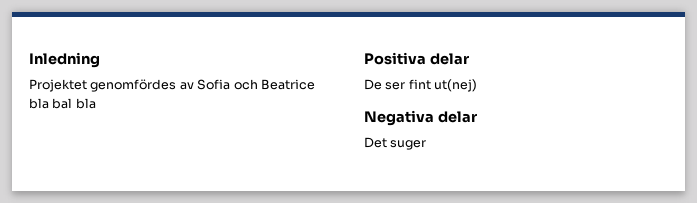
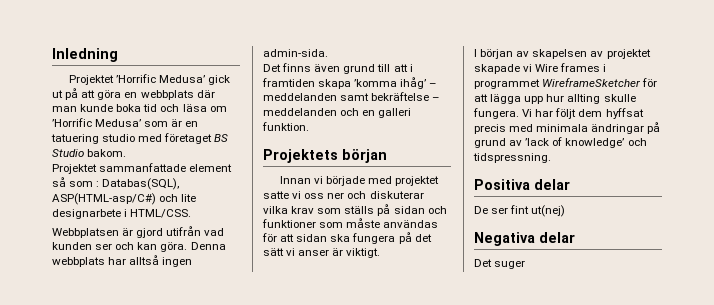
- Projektet genomfördes av Sofia och Beatrice bla bal bla
+ Projektet ’Horrific Medusa’ gick ut på att göra en webbplats där man kunde boka tid och läsa om ’Horrific Medusa’ som är en tatuering studio med företaget BS Studio bakom.
+ Projektet sammanfattade element så som : Databas(SQL), ASP(HTML-asp/C#) och lite designarbete i HTML/CSS.
+ Webbplatsen är gjord utifrån vad kunden ser och kan göra. Denna webbplats har alltså ingen admin-sida.
+ Det finns även grund till att i framtiden skapa ’komma ihåg’ – meddelanden samt bekräftelse – meddelanden och en galleri funktion.
+ Projektets början
+ Innan vi började med projektet satte vi oss ner och diskuterar vilka krav som ställs på sidan och funktioner som måste användas för att sidan ska fungera på det sätt vi anser är viktigt.
+ I början av skapelsen av projektet skapade vi Wire frames i programmet WireframeSketcher för att lägga upp hur allting skulle fungera. Vi har följt dem hyffsat precis med minimala ändringar på grund av ’lack of knowledge’ och tidspressning.

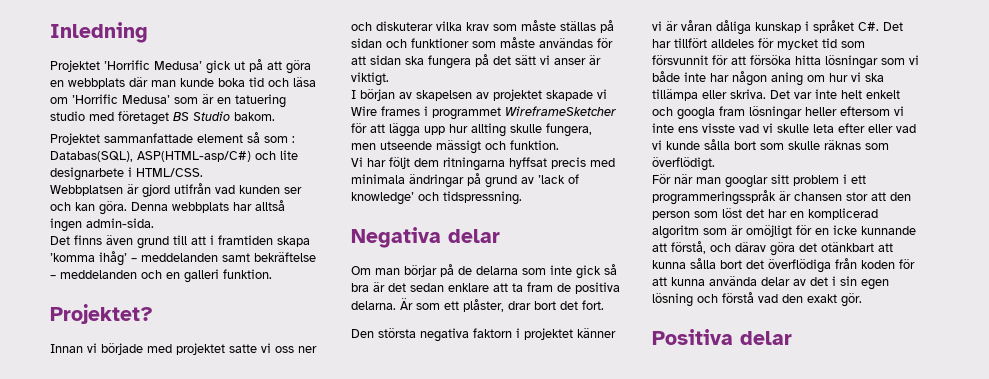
- Projektets början
+ Projektet?
- Innan vi började med projektet satte vi oss ner och diskuterar vilka krav som ställs på sidan och funktioner som måste användas för att sidan ska fungera på det sätt vi anser är viktigt.
+ Innan vi började med projektet satte vi oss ner och diskuterar vilka krav som måste ställas på sidan och funktioner som måste användas för att sidan ska fungera på det sätt vi anser är viktigt.
- I början av skapelsen av projektet skapade vi Wire frames i programmet WireframeSketcher för att lägga upp hur allting skulle fungera. Vi har följt dem hyffsat precis med minimala ändringar på grund av ’lack of knowledge’ och tidspressning.
+ I början av skapelsen av projektet skapade vi Wire frames i programmet WireframeSketcher för att lägga upp hur allting skulle fungera, men utseende mässigt och funktion.
+ Vi har följt dem ritningarna hyffsat precis med minimala ändringar på grund av ’lack of knowledge’ och tidspressning.
+ Negativa delar
+ Om man börjar på de delarna som inte gick så bra är det sedan enklare att ta fram de positiva delarna. Är som ett plåster, drar bort det fort.
+ Den största negativa faktorn i projektet känner vi är våran dåliga kunskap i språket C#. Det har tillfört alldeles för mycket tid som försvunnit för att försöka hitta lösningar som vi både inte har någon aning om hur vi ska tillämpa eller skriva. Det var inte helt enkelt och googla fram lösningar heller eftersom vi inte ens visste vad vi skulle leta efter eller vad vi kunde sålla bort som skulle räknas som överflödigt.
+ För när man googlar sitt problem i ett programmeringsspråk är chansen stor att den person som löst det har en komplicerad algoritm som är omöjligt för en icke kunnande att förstå, och därav göra det otänkbart att kunna sålla bort det överflödiga från koden för att kunna använda delar av det i sin egen lösning och förstå vad den exakt gör.
  Positiva delar
- De ser fint ut(nej)
- Negativa delar
- Det suger

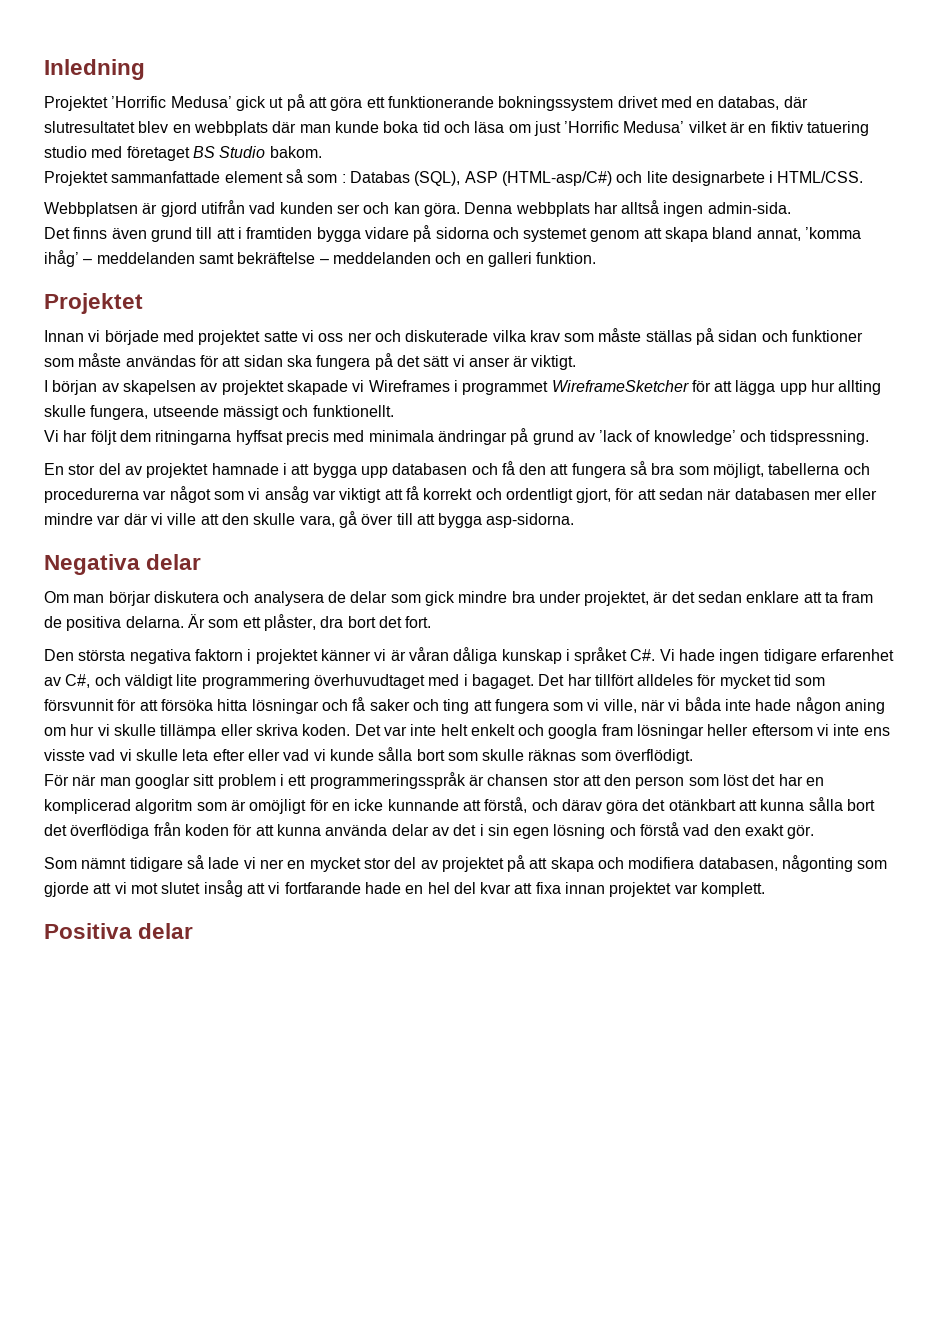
- Projektet ’Horrific Medusa’ gick ut på att göra en webbplats där man kunde boka tid och läsa om ’Horrific Medusa’ som är en tatuering studio med företaget BS Studio bakom.
+ Projektet ’Horrific Medusa’ gick ut på att göra ett funktionerande bokningssystem drivet med en databas, där slutresultatet blev en webbplats där man kunde boka tid och läsa om just ’Horrific Medusa’ vilket är en fiktiv tatuering studio med företaget BS Studio bakom.
- Projektet sammanfattade element så som : Databas(SQL), ASP(HTML-asp/C#) och lite designarbete i HTML/CSS.
+ Projektet sammanfattade element så som : Databas (SQL), ASP (HTML-asp/C#) och lite designarbete i HTML/CSS.
- Det finns även grund till att i framtiden skapa ’komma ihåg’ – meddelanden samt bekräftelse – meddelanden och en galleri funktion.
- Projektet?
+ Det finns även grund till att i framtiden bygga vidare på sidorna och systemet genom att skapa bland annat, ’komma ihåg’ – meddelanden samt bekräftelse – meddelanden och en galleri funktion.
+ Projektet
- Innan vi började med projektet satte vi oss ner och diskuterar vilka krav som måste ställas på sidan och funktioner som måste användas för att sidan ska fungera på det sätt vi anser är viktigt.
+ Innan vi började med projektet satte vi oss ner och diskuterade vilka krav som måste ställas på sidan och funktioner som måste användas för att sidan ska fungera på det sätt vi anser är viktigt.
- I början av skapelsen av projektet skapade vi Wire frames i programmet WireframeSketcher för att lägga upp hur allting skulle fungera, men utseende mässigt och funktion.
+ I början av skapelsen av projektet skapade vi Wireframes i programmet WireframeSketcher för att lägga upp hur allting skulle fungera, utseende mässigt och funktionellt.
+ En stor del av projektet hamnade i att bygga upp databasen och få den att fungera så bra som möjligt, tabellerna och procedurerna var något som vi ansåg var viktigt att få korrekt och ordentligt gjort, för att sedan när databasen mer eller mindre var där vi ville att den skulle vara, gå över till att bygga asp-sidorna.
- Om man börjar på de delarna som inte gick så bra är det sedan enklare att ta fram de positiva delarna.
+ Om man börjar diskutera och analysera de delar som gick mindre bra under projektet, är det sedan enklare att ta fram de positiva delarna.
- Är som ett plåster, drar bort det fort.
+ Är som ett plåster, dra bort det fort.
- Den största negativa faktorn i projektet känner vi är våran dåliga kunskap i språket C#. Det har tillfört alldeles för mycket tid som försvunnit för att försöka hitta lösningar som vi både inte har någon aning om hur vi ska tillämpa eller skriva.
+ Den största negativa faktorn i projektet känner vi är våran dåliga kunskap i språket C#. Vi hade ingen tidigare erfarenhet av C#, och väldigt lite programmering överhuvudtaget med i bagaget. Det har tillfört alldeles för mycket tid som försvunnit för att försöka hitta lösningar och få saker och ting att fungera som vi ville, när vi båda inte hade någon aning om hur vi skulle tillämpa eller skriva koden.
+ Som nämnt tidigare så lade vi ner en mycket stor del av projektet på att skapa och modifiera databasen, någonting som gjorde att vi mot slutet insåg att vi fortfarande hade en hel del kvar att fixa innan projektet var komplett.

